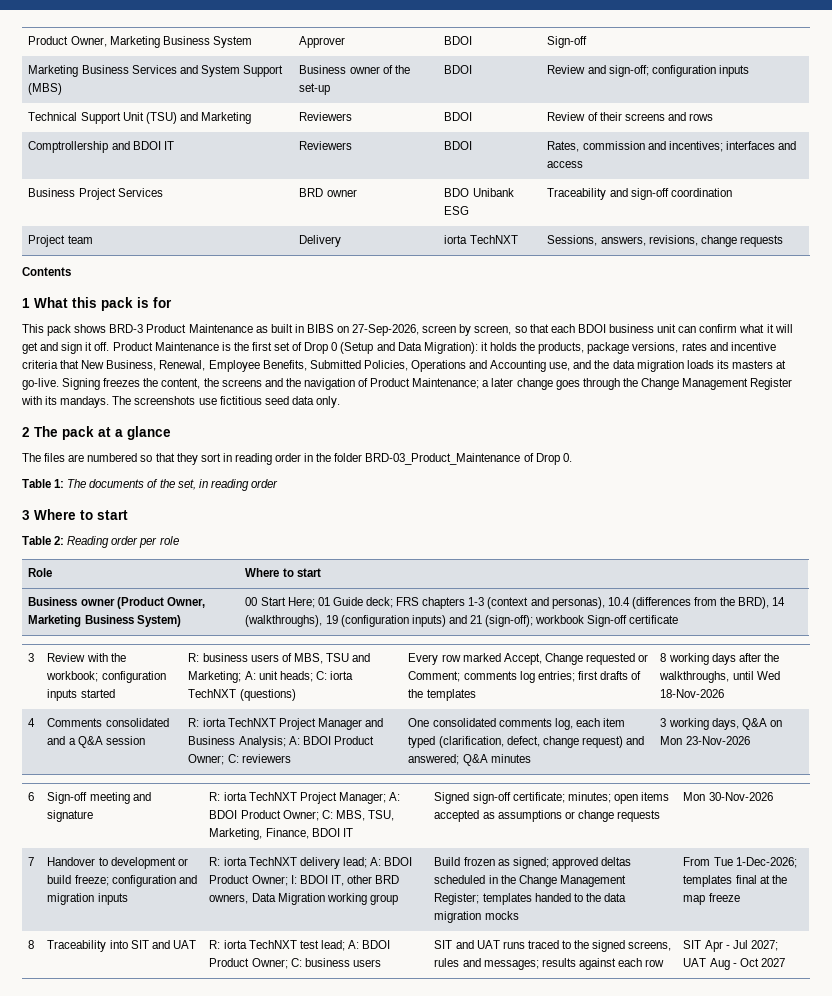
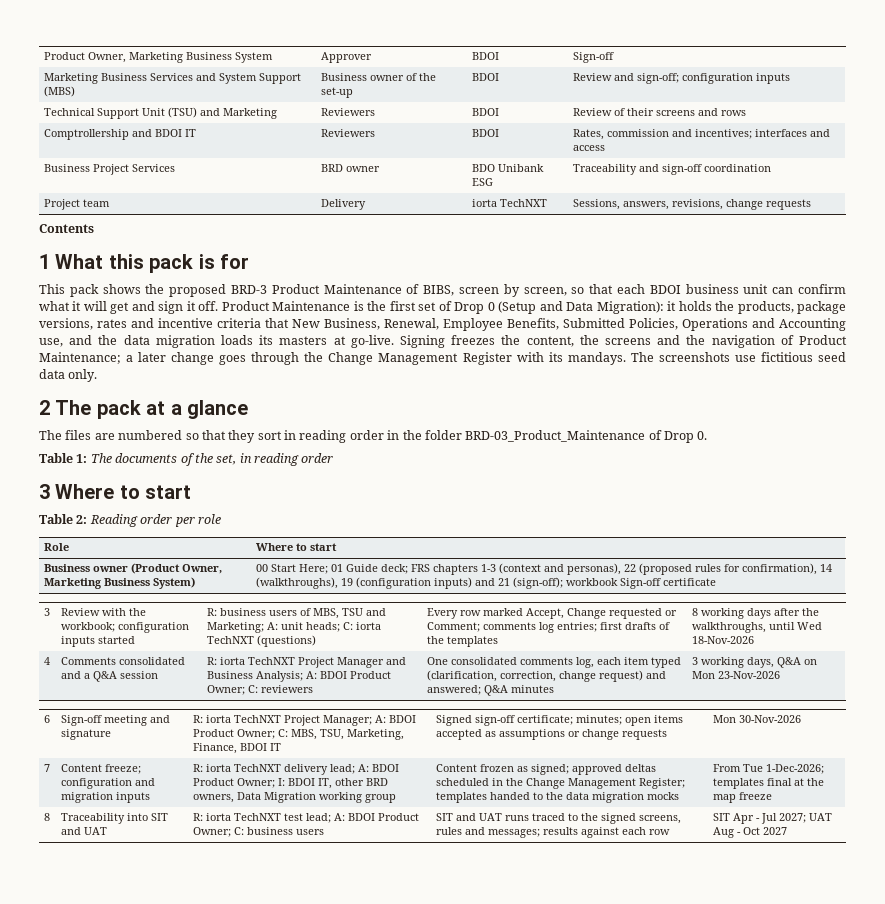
- This pack shows BRD-3 Product Maintenance as built in BIBS on 27-Sep-2026, screen by screen, so that each BDOI business unit can confirm what it will get and sign it off.
+ This pack shows the proposed BRD-3 Product Maintenance of BIBS, screen by screen, so that each BDOI business unit can confirm what it will get and sign it off.
- Business owner (Product Owner, Marketing Business System) | 00 Start Here; 01 Guide deck; FRS chapters 1-3 (context and personas), 10.4 (differences from the BRD), 14 (walkthroughs), 19 (configuration inputs) and 21 (sign-off); workbook Sign-off certificate
+ Business owner (Product Owner, Marketing Business System) | 00 Start Here; 01 Guide deck; FRS chapters 1-3 (context and personas), 22 (proposed rules for confirmation), 14 (walkthroughs), 19 (configuration inputs) and 21 (sign-off); workbook Sign-off certificate
- One consolidated comments log, each item typed (clarification, defect, change request) and answered; Q&A minutes
+ One consolidated comments log, each item typed (clarification, correction, change request) and answered; Q&A minutes
- Handover to development or build freeze; configuration and migration inputs
+ Content freeze; configuration and migration inputs
- Build frozen as signed; approved deltas scheduled in the Change Management Register; templates handed to the data migration mocks
+ Content frozen as signed; approved deltas scheduled in the Change Management Register; templates handed to the data migration mocks

